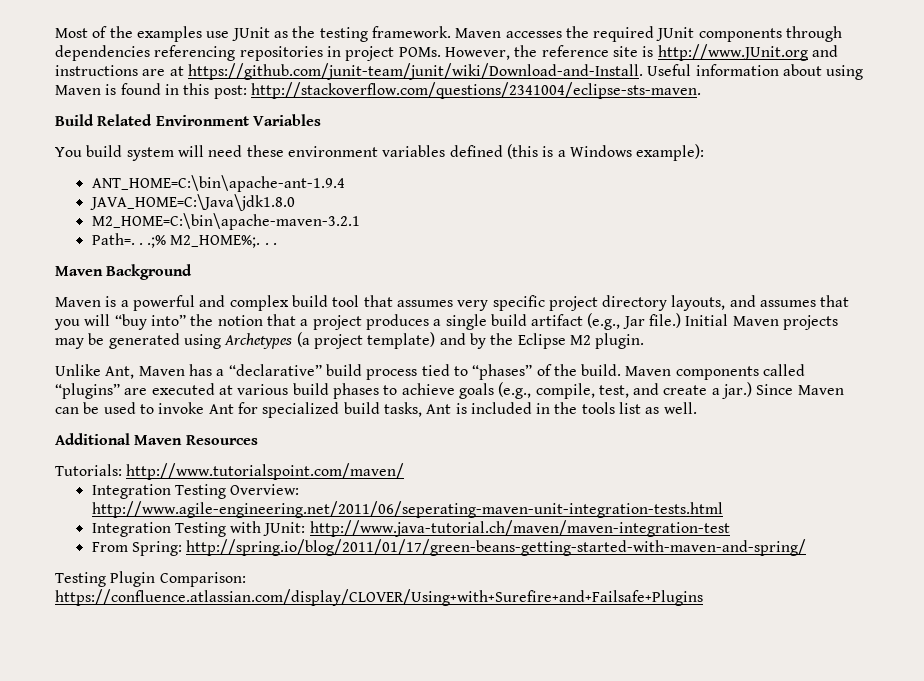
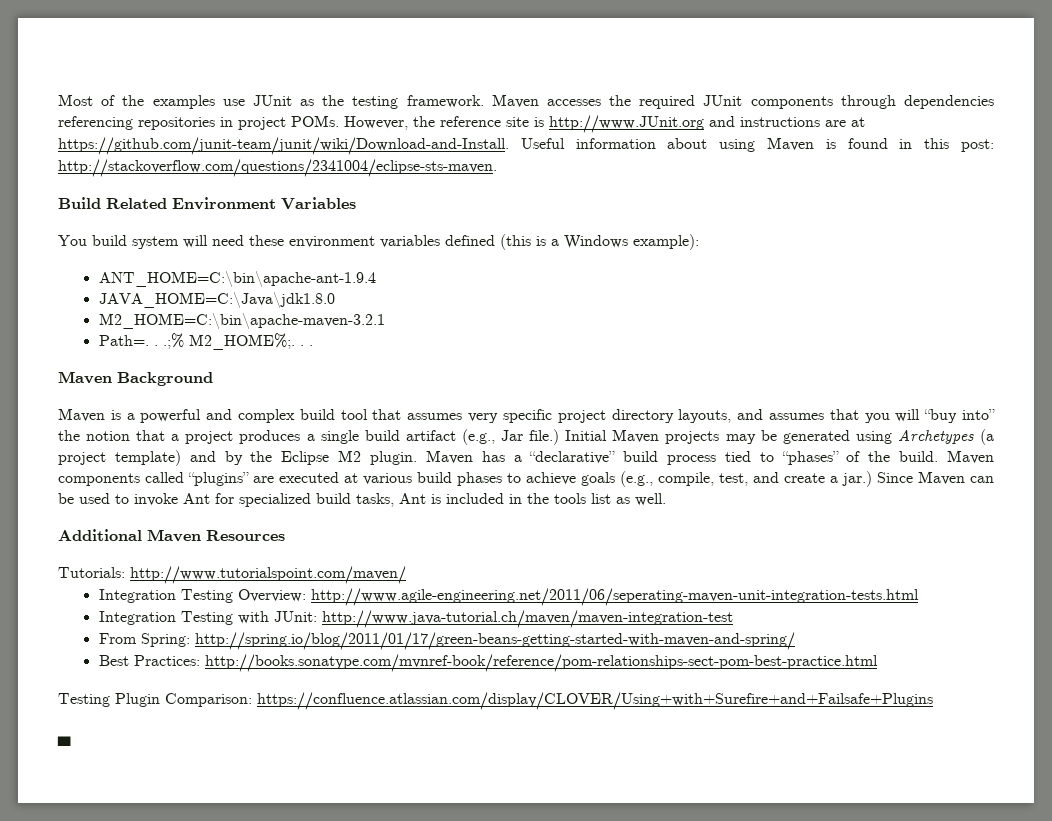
- Initial Maven projects may be generated using Archetypes (a project template) and by the Eclipse M2 plugin.
- Unlike Ant, Maven has a “declarative” build process tied to “phases” of the build.
+ Initial Maven projects may be generated using Archetypes (a project template) and by the Eclipse M2 plugin. Maven has a “declarative” build process tied to “phases” of the build.
+ Best Practices: http://books.sonatype.com/mvnref-book/reference/pom-relationships-sect-pom-best-practice.html
+ ▄

